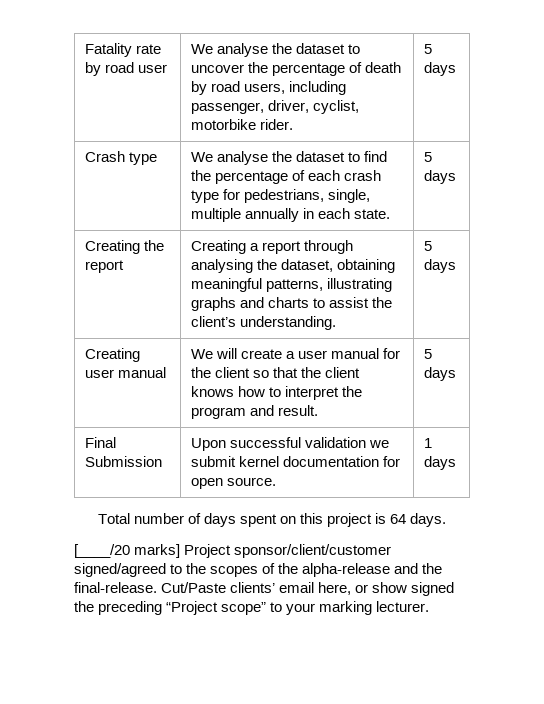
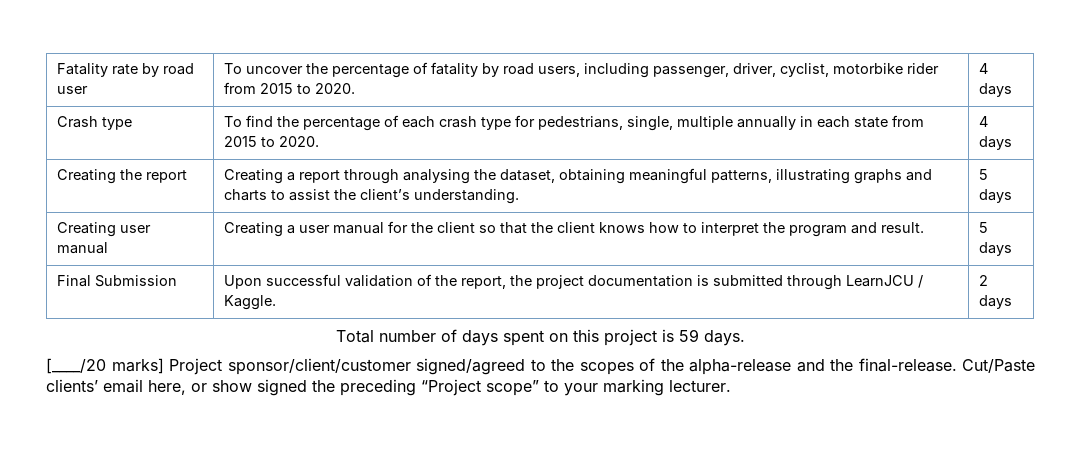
- Fatality rate by road user | We analyse the dataset to uncover the percentage of death by road users, including passenger, driver, cyclist, motorbike rider. | 5 days
- Crash type | We analyse the dataset to find the percentage of each crash type for pedestrians, single, multiple annually in each state. | 5 days
+ Fatality rate by road user | To uncover the percentage of fatality by road users, including passenger, driver, cyclist, motorbike rider from 2015 to 2020. | 4 days
+ Crash type | To find the percentage of each crash type for pedestrians, single, multiple annually in each state from 2015 to 2020. | 4 days
- Creating user manual | We will create a user manual for the client so that the client knows how to interpret the program and result. | 5 days
+ Creating user manual | Creating a user manual for the client so that the client knows how to interpret the program and result. | 5 days
- Final Submission | Upon successful validation we submit kernel documentation for open source. | 1 days
+ Final Submission | Upon successful validation of the report, the project documentation is submitted through LearnJCU / Kaggle. | 2 days
- Total number of days spent on this project is 64 days.
+ Total number of days spent on this project is 59 days.

